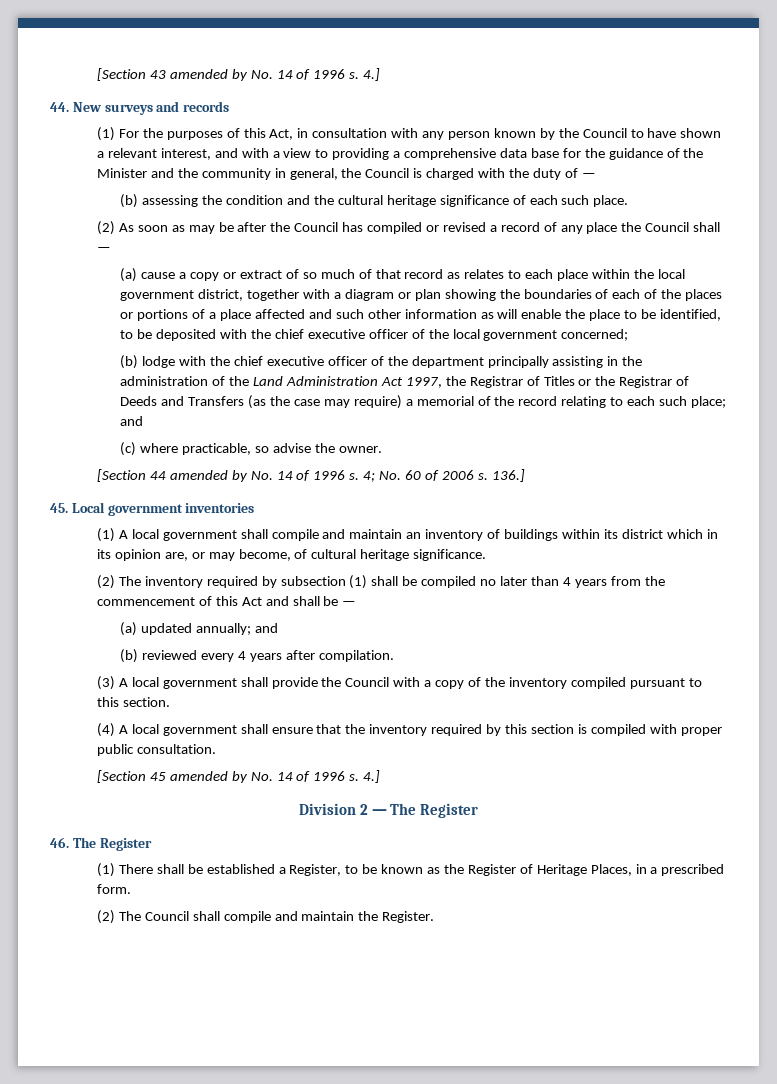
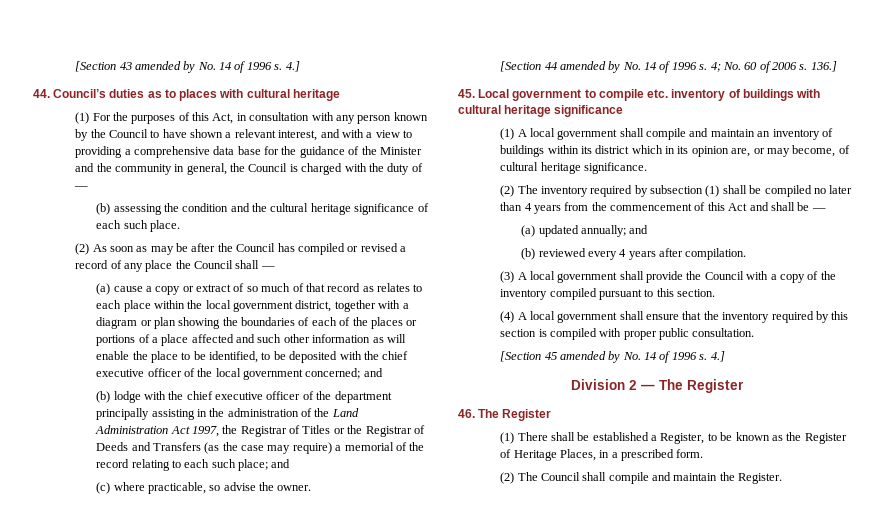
- 44. New surveys and records
+ 44. Council’s duties as to places with cultural heritage
- (a) cause a copy or extract of so much of that record as relates to each place within the local government district, together with a diagram or plan showing the boundaries of each of the places or portions of a place affected and such other information as will enable the place to be identified, to be deposited with the chief executive officer of the local government concerned;
+ (a) cause a copy or extract of so much of that record as relates to each place within the local government district, together with a diagram or plan showing the boundaries of each of the places or portions of a place affected and such other information as will enable the place to be identified, to be deposited with the chief executive officer of the local government concerned; and
- 45. Local government inventories
+ 45. Local government to compile etc. inventory of buildings with cultural heritage significance

